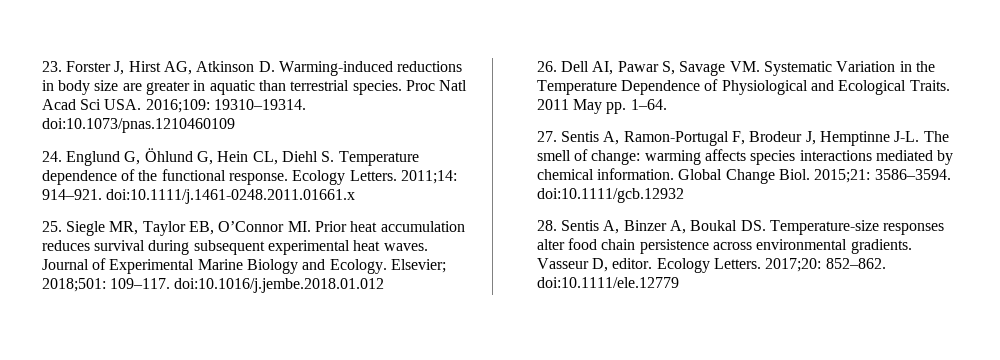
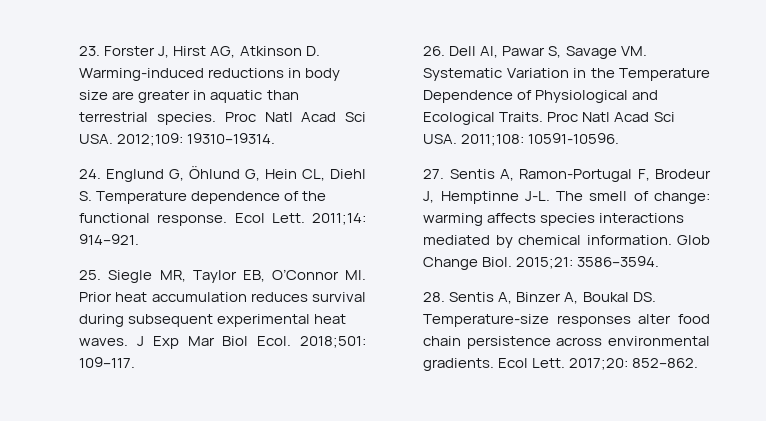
- Proc Natl Acad Sci USA. 2016;109: 19310–19314. doi:10.1073/pnas.1210460109
+ Proc Natl Acad Sci USA. 2012;109: 19310–19314.
- 24. Englund G, Öhlund G, Hein CL, Diehl S. Temperature dependence of the functional response. Ecology Letters.
+ 24. Englund G, Öhlund G, Hein CL, Diehl S. Temperature dependence of the functional response. Ecol Lett.
- 2011;14: 914–921. doi:10.1111/j.1461-0248.2011.01661.x
+ 2011;14: 914–921.
- Journal of Experimental Marine Biology and Ecology. Elsevier; 2018;501: 109–117. doi:10.1016/j.jembe.2018.01.012
+ J Exp Mar Biol Ecol. 2018;501: 109–117.
- 2011 May pp. 1–64.
+ Proc Natl Acad Sci USA. 2011;108: 10591-10596.
- Global Change Biol.
+ Glob Change Biol.
- 2015;21: 3586–3594. doi:10.1111/gcb.12932
+ 2015;21: 3586–3594.
- 28. Sentis A, Binzer A, Boukal DS. Temperature-size responses alter food chain persistence across environmental gradients. Vasseur D, editor. Ecology Letters.
+ 28. Sentis A, Binzer A, Boukal DS. Temperature-size responses alter food chain persistence across environmental gradients. Ecol Lett.
- 2017;20: 852–862. doi:10.1111/ele.12779
+ 2017;20: 852–862.

